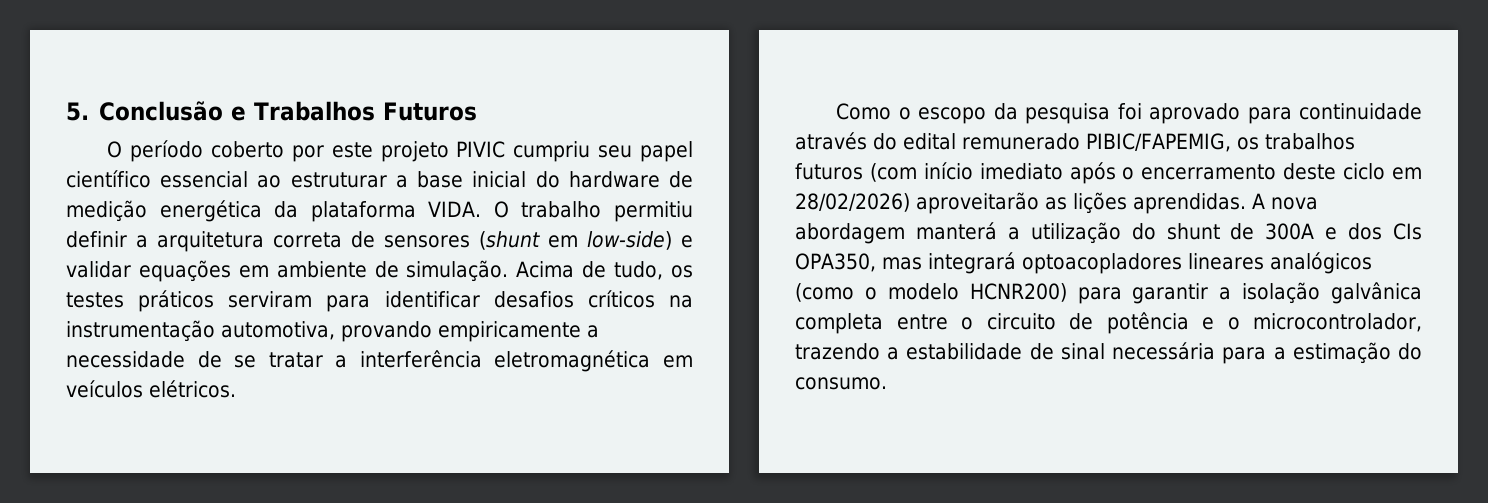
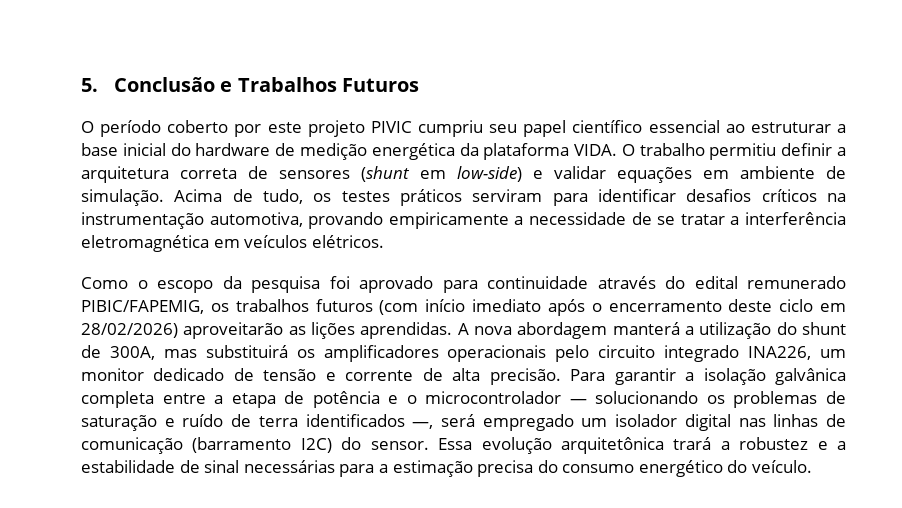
- A nova abordagem manterá a utilização do shunt de 300A e dos CIs OPA350, mas integrará optoacopladores lineares analógicos (como o modelo HCNR200) para garantir a isolação galvânica completa entre o circuito de potência e o microcontrolador, trazendo a estabilidade de sinal necessária para a estimação do consumo.
+ A nova abordagem manterá a utilização do shunt de 300A, mas substituirá os amplificadores operacionais pelo circuito integrado INA226, um monitor dedicado de tensão e corrente de alta precisão. Para garantir a isolação galvânica completa entre a etapa de potência e o microcontrolador — solucionando os problemas de saturação e ruído de terra identificados —, será empregado um isolador digital nas linhas de comunicação (barramento I2C) do sensor. Essa evolução arquitetônica trará a robustez e a estabilidade de sinal necessárias para a estimação precisa do consumo energético do veículo.

